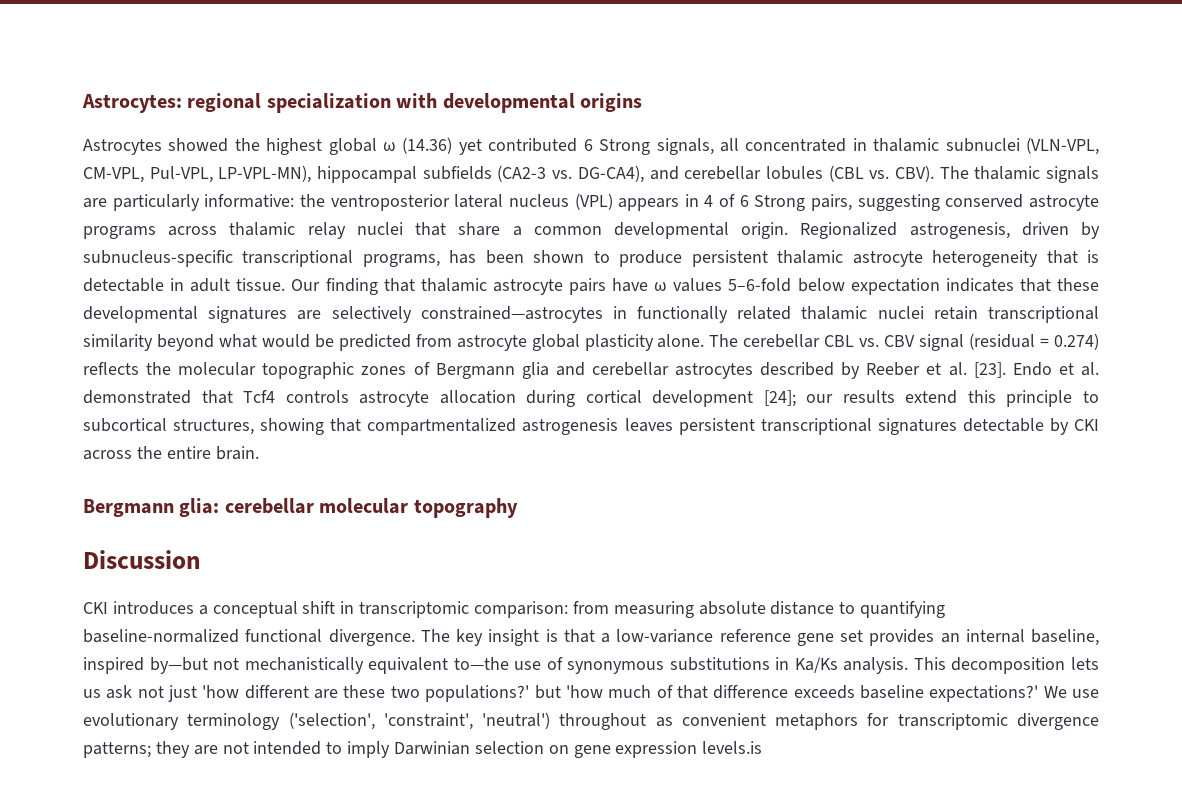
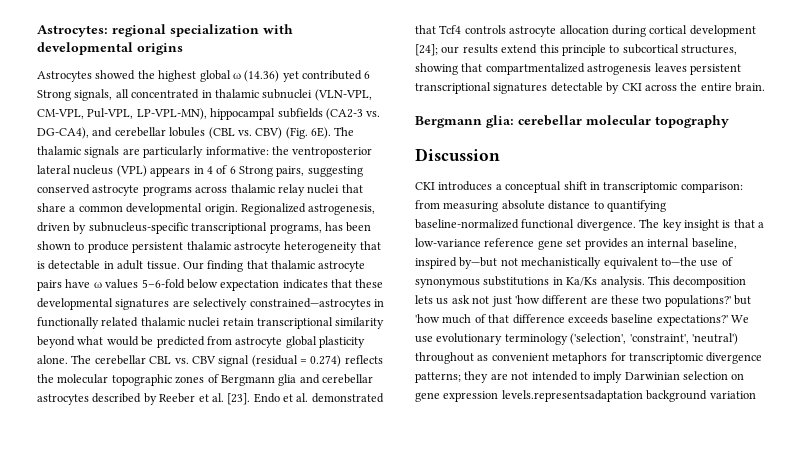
- Astrocytes showed the highest global ω (14.36) yet contributed 6 Strong signals, all concentrated in thalamic subnuclei (VLN-VPL, CM-VPL, Pul-VPL, LP-VPL-MN), hippocampal subfields (CA2-3 vs. DG-CA4), and cerebellar lobules (CBL vs. CBV).
+ Astrocytes showed the highest global ω (14.36) yet contributed 6 Strong signals, all concentrated in thalamic subnuclei (VLN-VPL, CM-VPL, Pul-VPL, LP-VPL-MN), hippocampal subfields (CA2-3 vs. DG-CA4), and cerebellar lobules (CBL vs. CBV) (Fig. 6E).
- We use evolutionary terminology ('selection', 'constraint', 'neutral') throughout as convenient metaphors for transcriptomic divergence patterns; they are not intended to imply Darwinian selection on gene expression levels.is
+ We use evolutionary terminology ('selection', 'constraint', 'neutral') throughout as convenient metaphors for transcriptomic divergence patterns; they are not intended to imply Darwinian selection on gene expression levels.representsadaptation background variation

